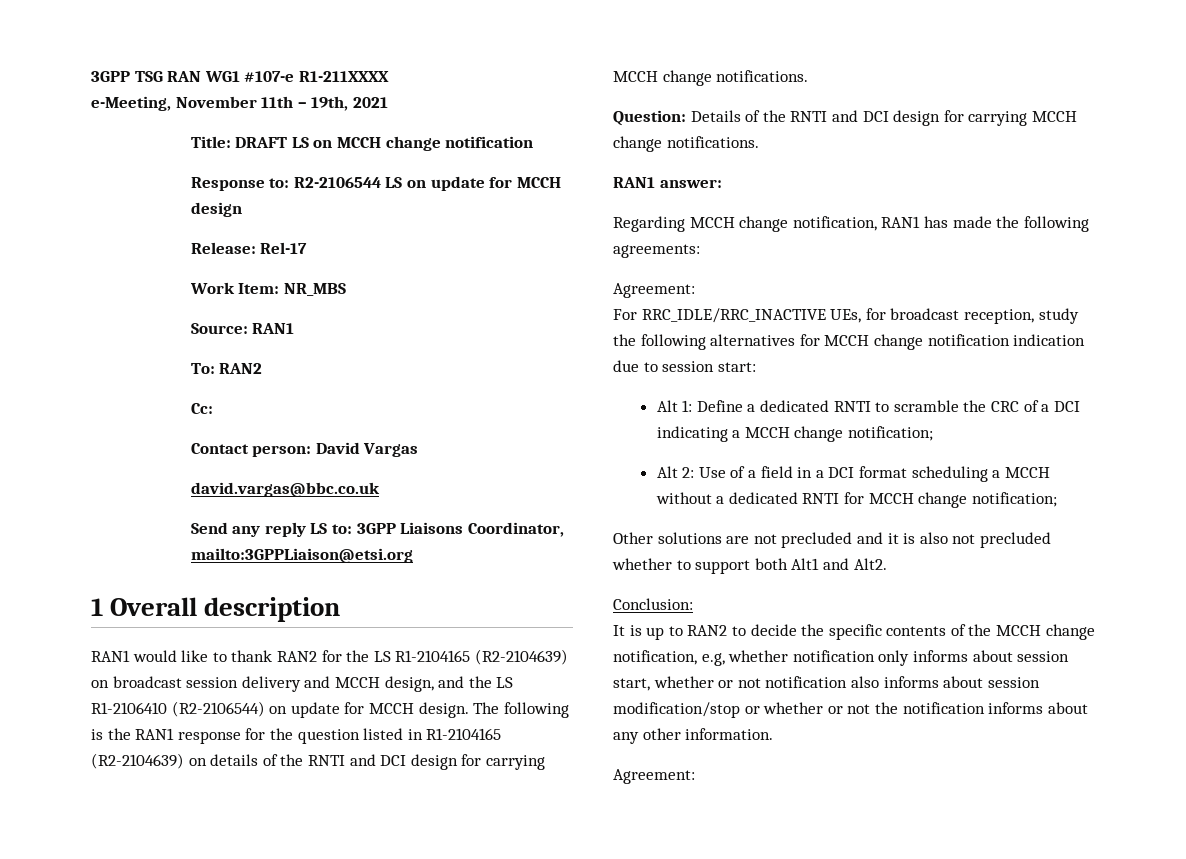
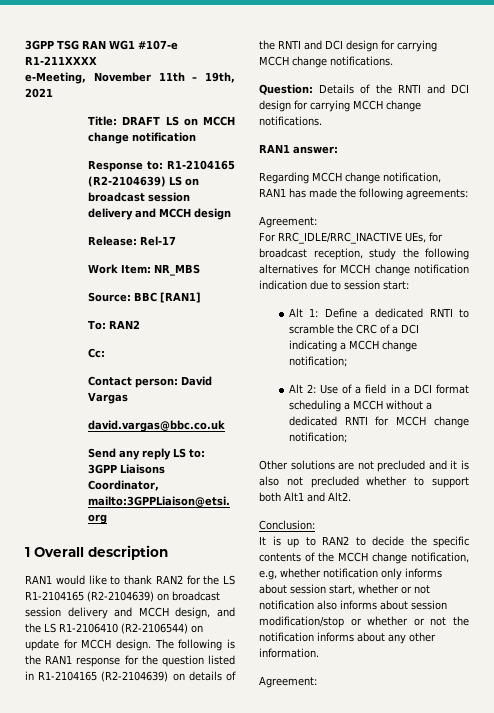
- Response to: R2-2106544 LS on update for MCCH design
+ Response to: R1-2104165 (R2-2104639) LS on broadcast session delivery and MCCH design
- Source: RAN1
+ Source: BBC [RAN1]

